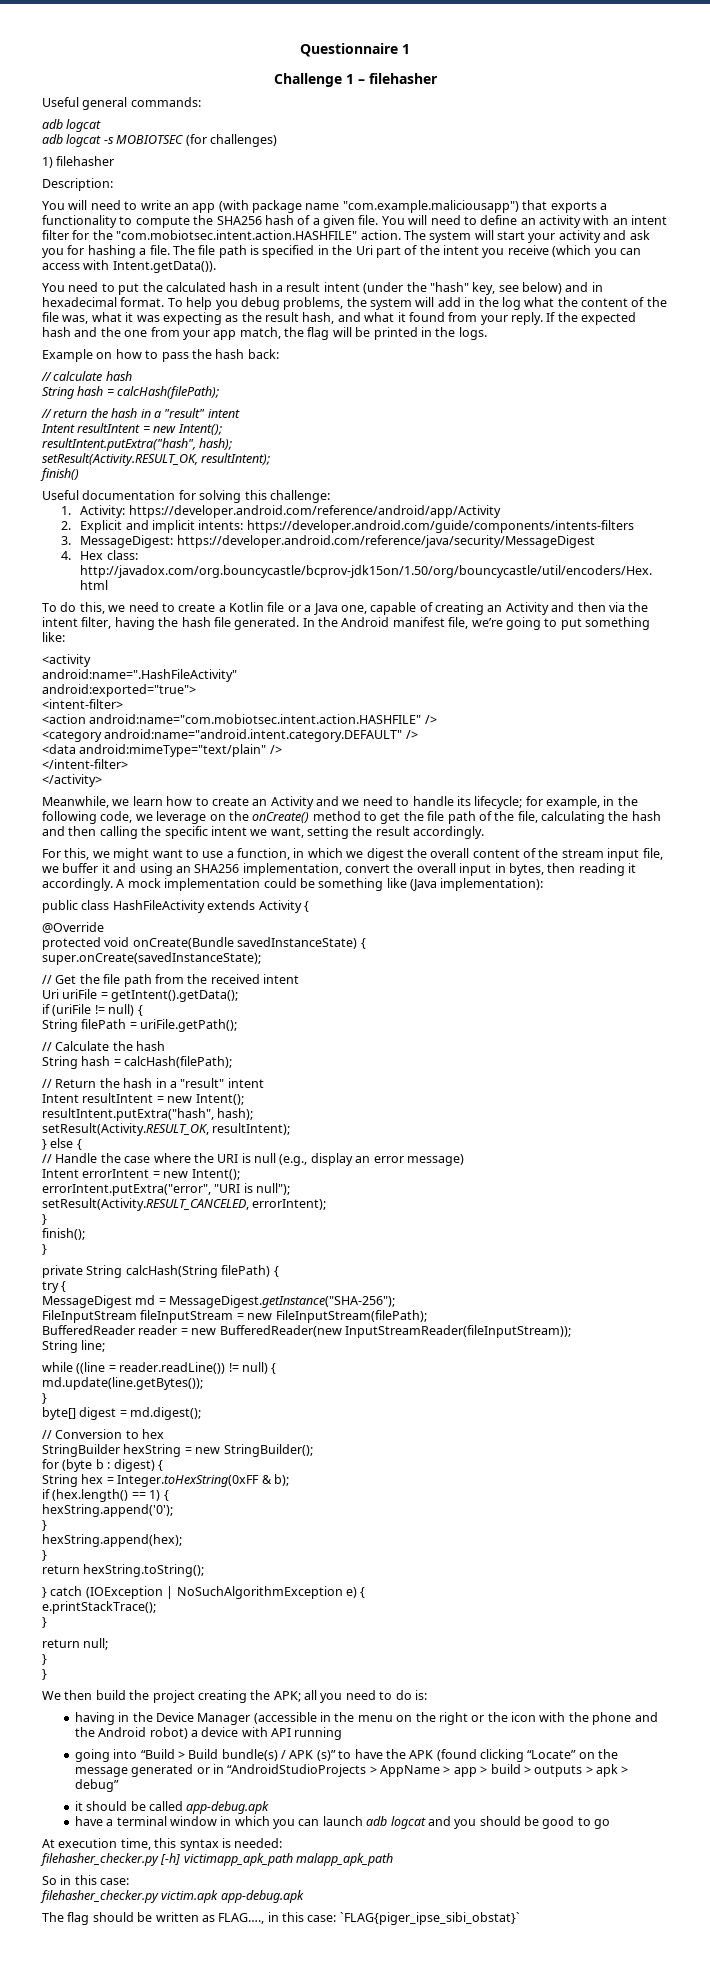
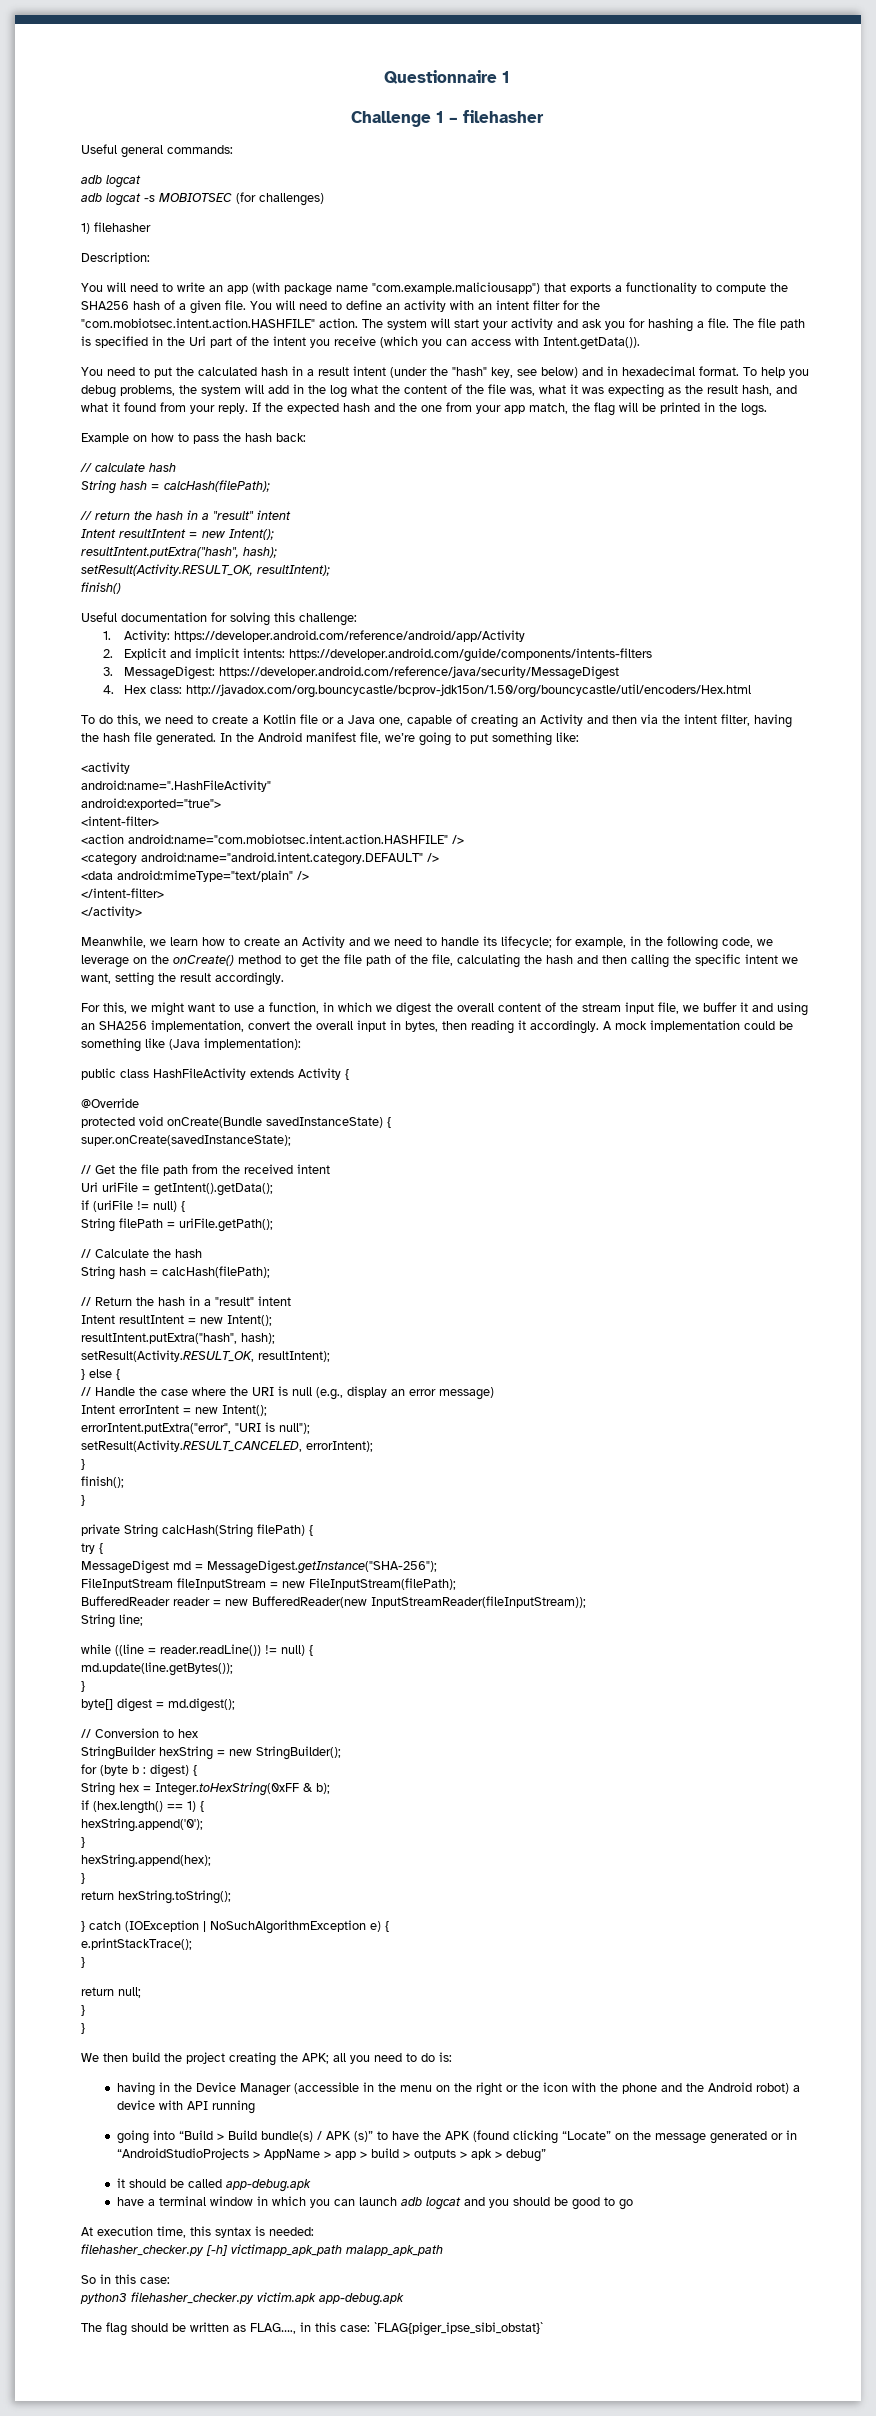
- filehasher_checker.py victim.apk app-debug.apk
+ python3 filehasher_checker.py victim.apk app-debug.apk

